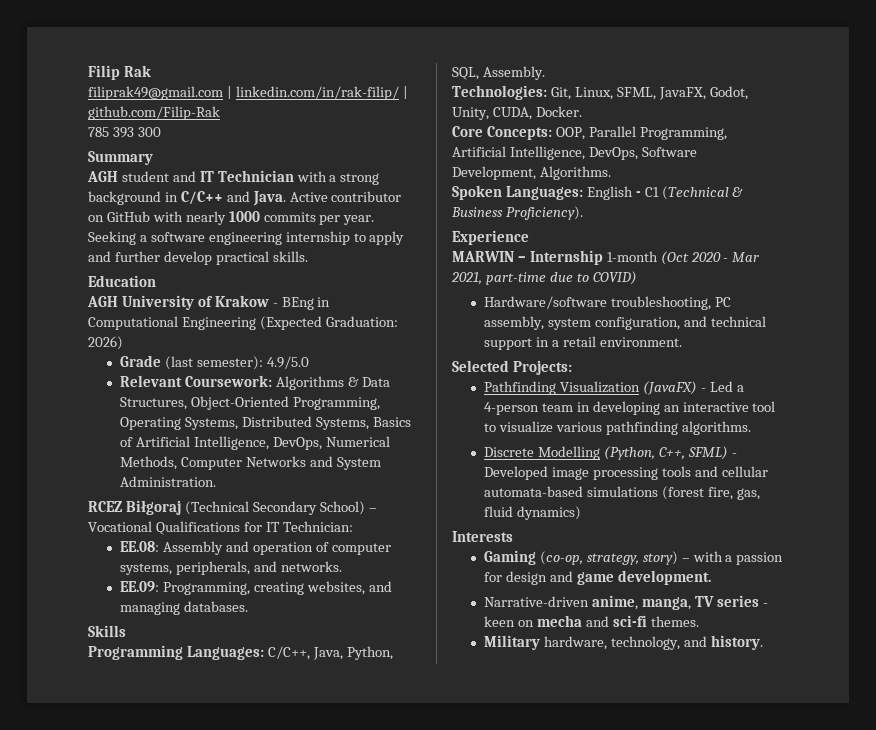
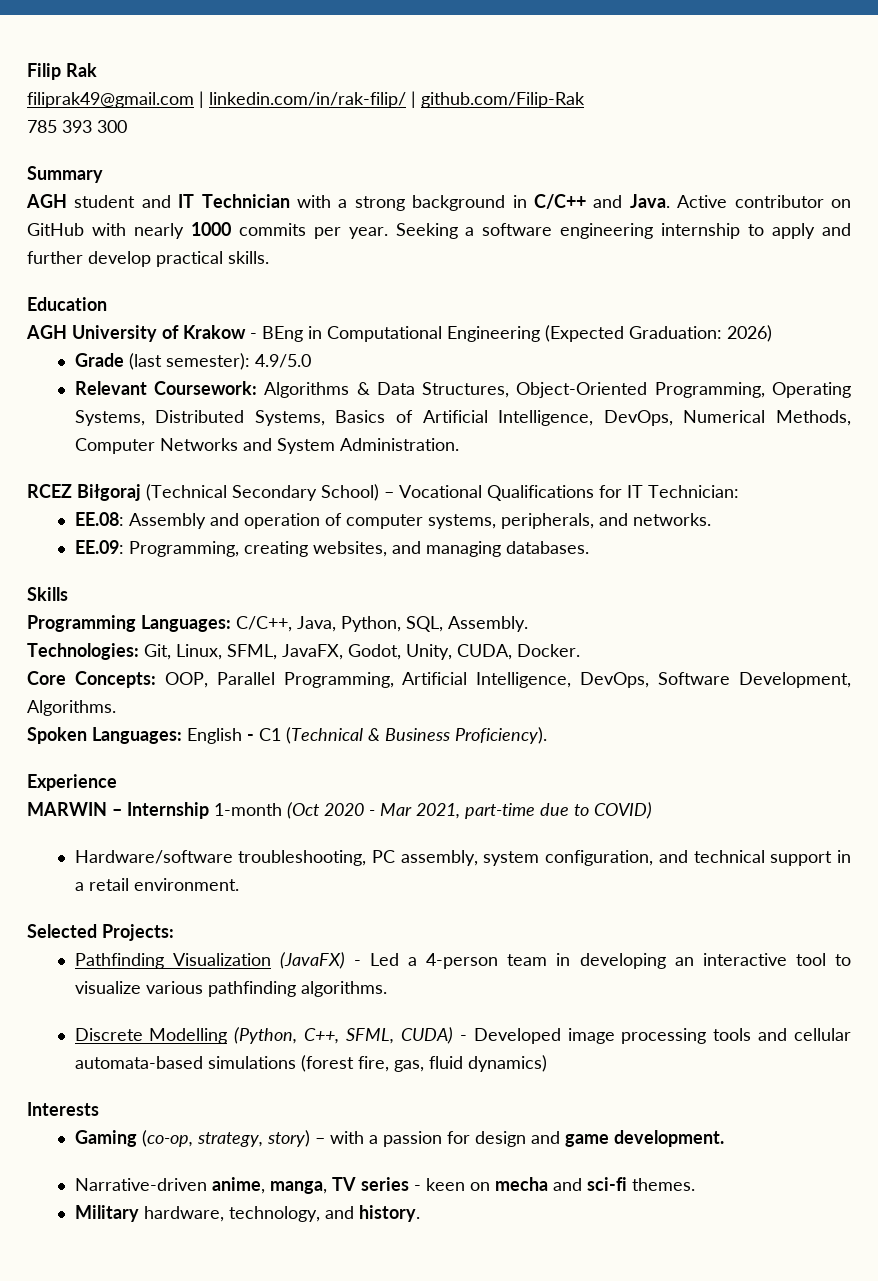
- Discrete Modelling (Python, C++, SFML) - Developed image processing tools and cellular automata-based simulations (forest fire, gas, fluid dynamics)
+ Discrete Modelling (Python, C++, SFML, CUDA) - Developed image processing tools and cellular automata-based simulations (forest fire, gas, fluid dynamics)

